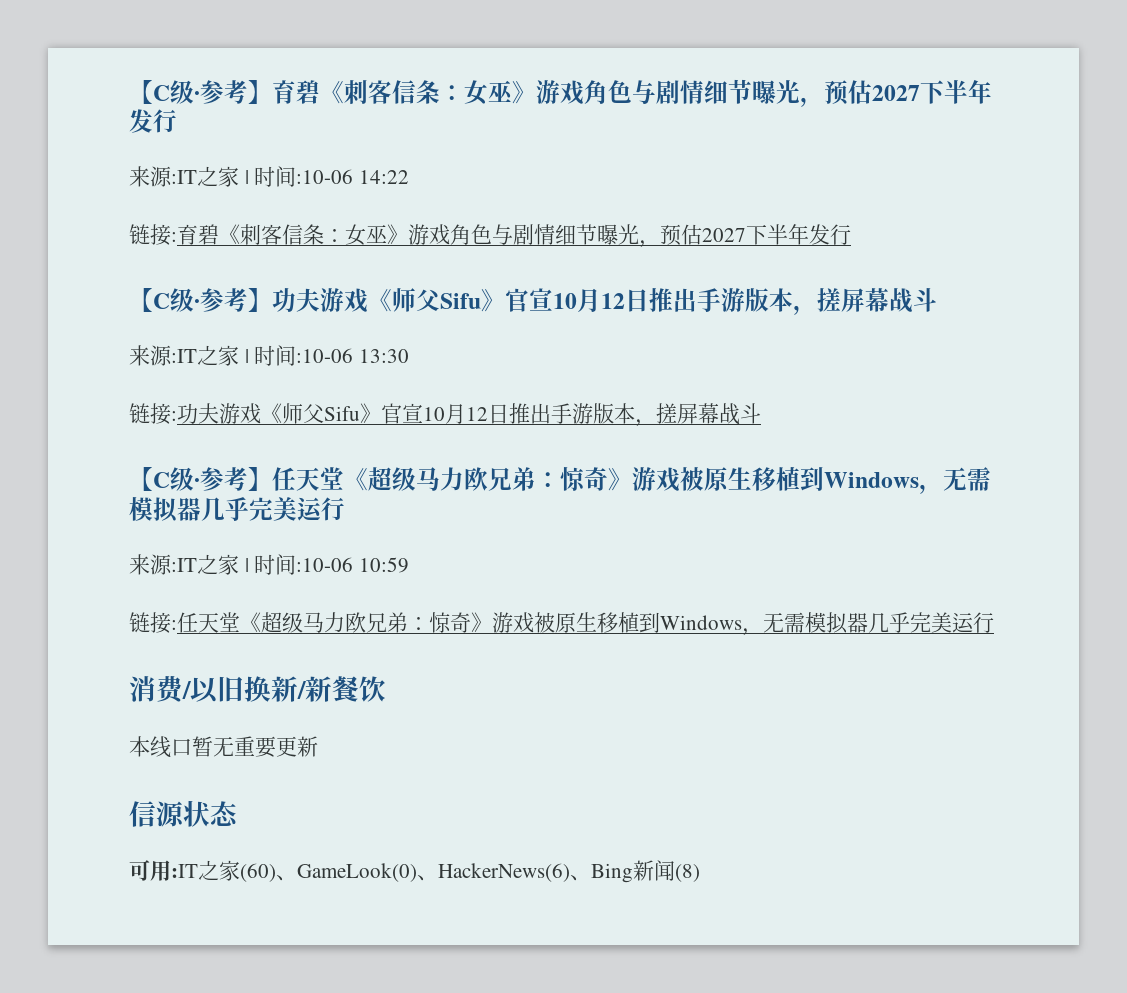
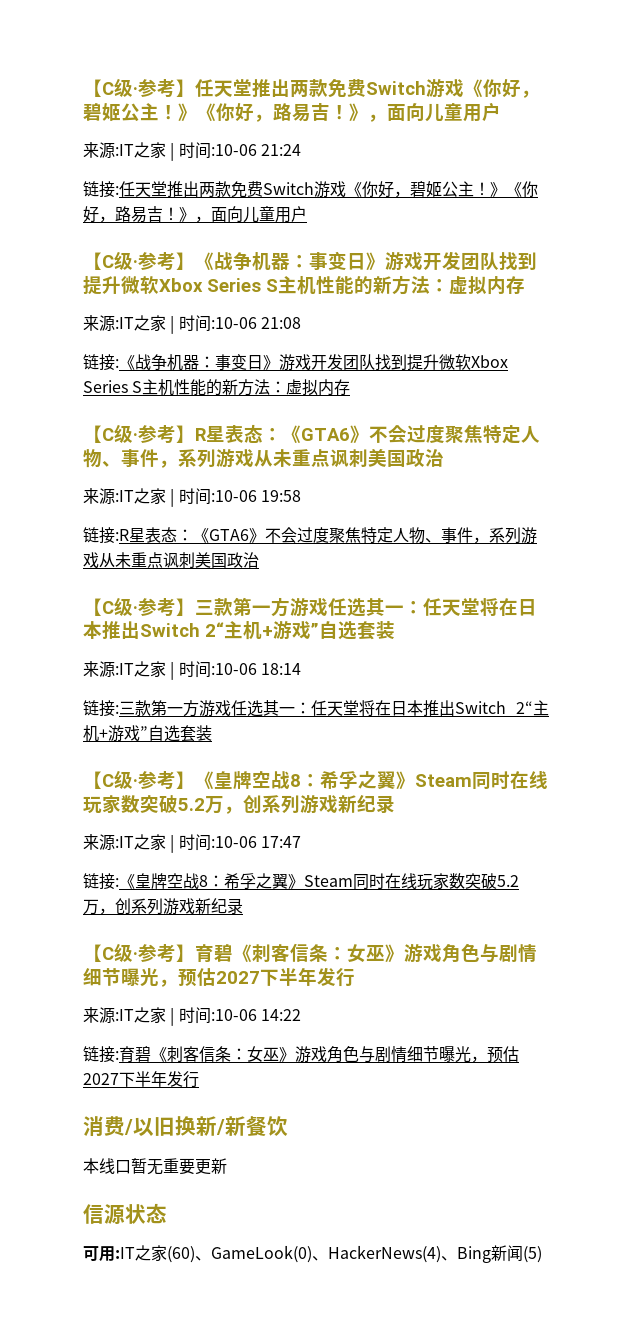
+ 【C级·参考】任天堂推出两款免费Switch游戏《你好，碧姬公主！》《你好，路易吉！》，面向儿童用户
+ 来源:IT之家 | 时间:10-06 21:24
+ 链接:任天堂推出两款免费Switch游戏《你好，碧姬公主！》《你好，路易吉！》，面向儿童用户
+ 【C级·参考】《战争机器：事变日》游戏开发团队找到提升微软Xbox Series S主机性能的新方法：虚拟内存
+ 来源:IT之家 | 时间:10-06 21:08
+ 链接:《战争机器：事变日》游戏开发团队找到提升微软Xbox Series S主机性能的新方法：虚拟内存
+ 【C级·参考】R星表态：《GTA6》不会过度聚焦特定人物、事件，系列游戏从未重点讽刺美国政治
+ 来源:IT之家 | 时间:10-06 19:58
+ 链接:R星表态：《GTA6》不会过度聚焦特定人物、事件，系列游戏从未重点讽刺美国政治
+ 【C级·参考】三款第一方游戏任选其一：任天堂将在日本推出Switch 2“主机+游戏”自选套装
+ 来源:IT之家 | 时间:10-06 18:14
+ 链接:三款第一方游戏任选其一：任天堂将在日本推出Switch 2“主机+游戏”自选套装
+ 【C级·参考】《皇牌空战8：希孚之翼》Steam同时在线玩家数突破5.2万，创系列游戏新纪录
+ 来源:IT之家 | 时间:10-06 17:47
+ 链接:《皇牌空战8：希孚之翼》Steam同时在线玩家数突破5.2万，创系列游戏新纪录
- 【C级·参考】功夫游戏《师父Sifu》官宣10月12日推出手游版本，搓屏幕战斗
- 来源:IT之家 | 时间:10-06 13:30
- 链接:功夫游戏《师父Sifu》官宣10月12日推出手游版本，搓屏幕战斗
- 【C级·参考】任天堂《超级马力欧兄弟：惊奇》游戏被原生移植到Windows，无需模拟器几乎完美运行
- 来源:IT之家 | 时间:10-06 10:59
- 链接:任天堂《超级马力欧兄弟：惊奇》游戏被原生移植到Windows，无需模拟器几乎完美运行
- 可用:IT之家(60)、GameLook(0)、HackerNews(6)、Bing新闻(8)
+ 可用:IT之家(60)、GameLook(0)、HackerNews(4)、Bing新闻(5)

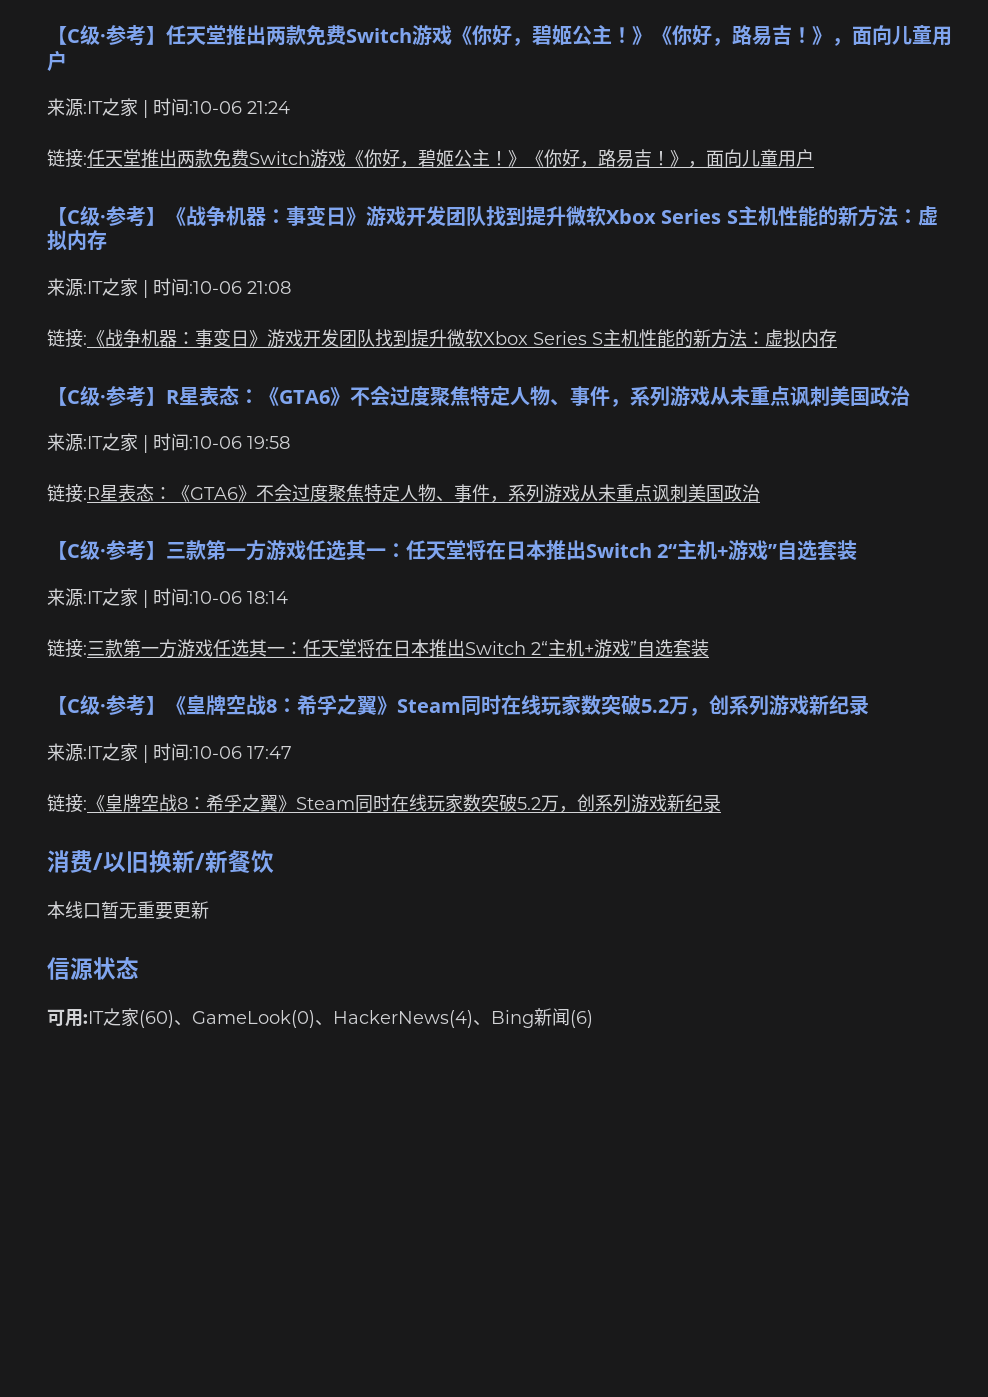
- 【C级·参考】育碧《刺客信条：女巫》游戏角色与剧情细节曝光，预估2027下半年发行
- 来源:IT之家 | 时间:10-06 14:22
- 链接:育碧《刺客信条：女巫》游戏角色与剧情细节曝光，预估2027下半年发行
- 可用:IT之家(60)、GameLook(0)、HackerNews(4)、Bing新闻(5)
+ 可用:IT之家(60)、GameLook(0)、HackerNews(4)、Bing新闻(6)

